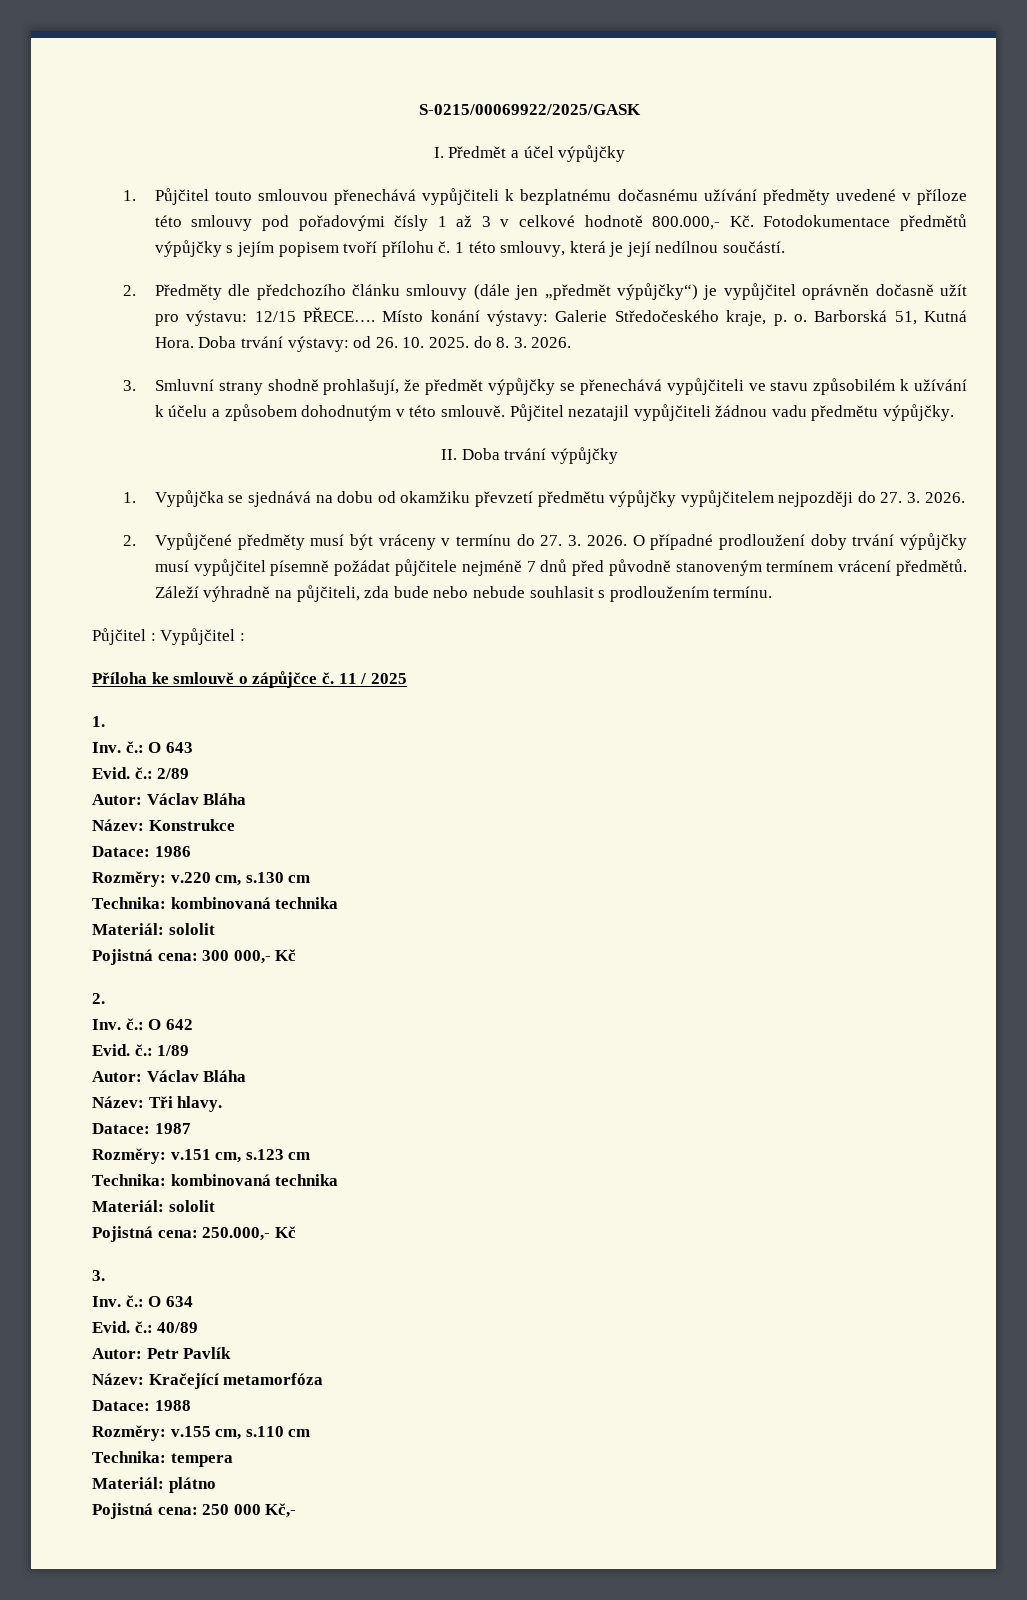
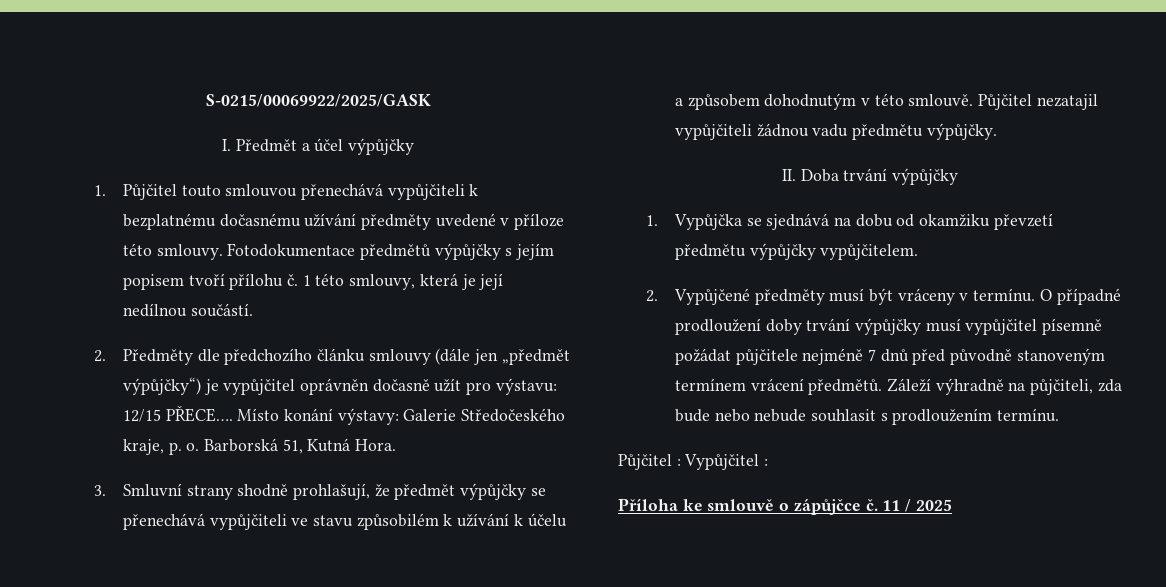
- 1. Půjčitel touto smlouvou přenechává vypůjčiteli k bezplatnému dočasnému užívání předměty uvedené v příloze této smlouvy pod pořadovými čísly 1 až 3 v celkové hodnotě 800.000,- Kč. Fotodokumentace předmětů výpůjčky s jejím popisem tvoří přílohu č.
+ 1. Půjčitel touto smlouvou přenechává vypůjčiteli k bezplatnému dočasnému užívání předměty uvedené v příloze této smlouvy. Fotodokumentace předmětů výpůjčky s jejím popisem tvoří přílohu č.
- Doba trvání výstavy: od 26. 10. 2025. do 8. 3. 2026.
- 1. Vypůjčka se sjednává na dobu od okamžiku převzetí předmětu výpůjčky vypůjčitelem nejpozději do 27. 3. 2026.
+ 1. Vypůjčka se sjednává na dobu od okamžiku převzetí předmětu výpůjčky vypůjčitelem.
- 2. Vypůjčené předměty musí být vráceny v termínu do 27. 3. 2026.
+ 2. Vypůjčené předměty musí být vráceny v termínu.
  11 / 2025
- 1.
- Inv. č.: O 643
- Evid. č.: 2/89
- Autor: Václav Bláha
- Název: Konstrukce
- Datace: 1986
- Rozměry: v.220 cm, s.130 cm
- Technika: kombinovaná technika
- Materiál: sololit
- Pojistná cena: 300 000,- Kč
- 2.
- Inv. č.: O 642
- Evid. č.: 1/89
- Autor: Václav Bláha
- Název: Tři hlavy.
- Datace: 1987
- Rozměry: v.151 cm, s.123 cm
- Technika: kombinovaná technika
- Materiál: sololit
- Pojistná cena: 250.000,- Kč
- 3.
- Inv. č.: O 634
- Evid. č.: 40/89
- Autor: Petr Pavlík
- Název: Kračející metamorfóza
- Datace: 1988
- Rozměry: v.155 cm, s.110 cm
- Technika: tempera
- Materiál: plátno
- Pojistná cena: 250 000 Kč,-

